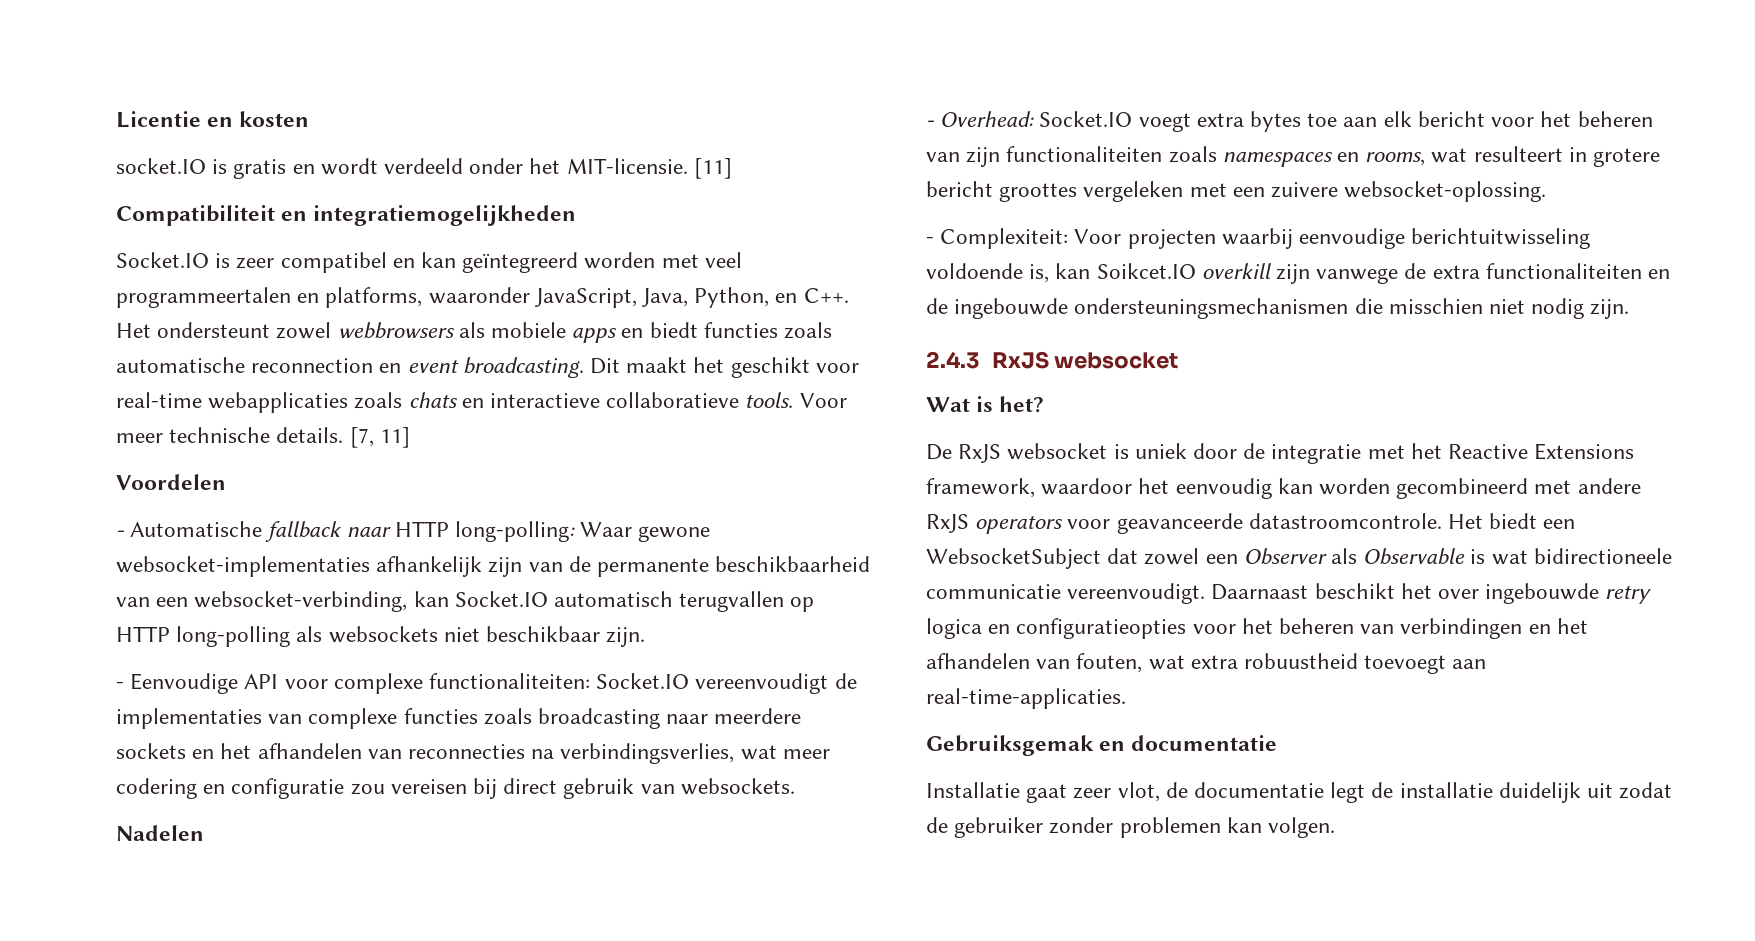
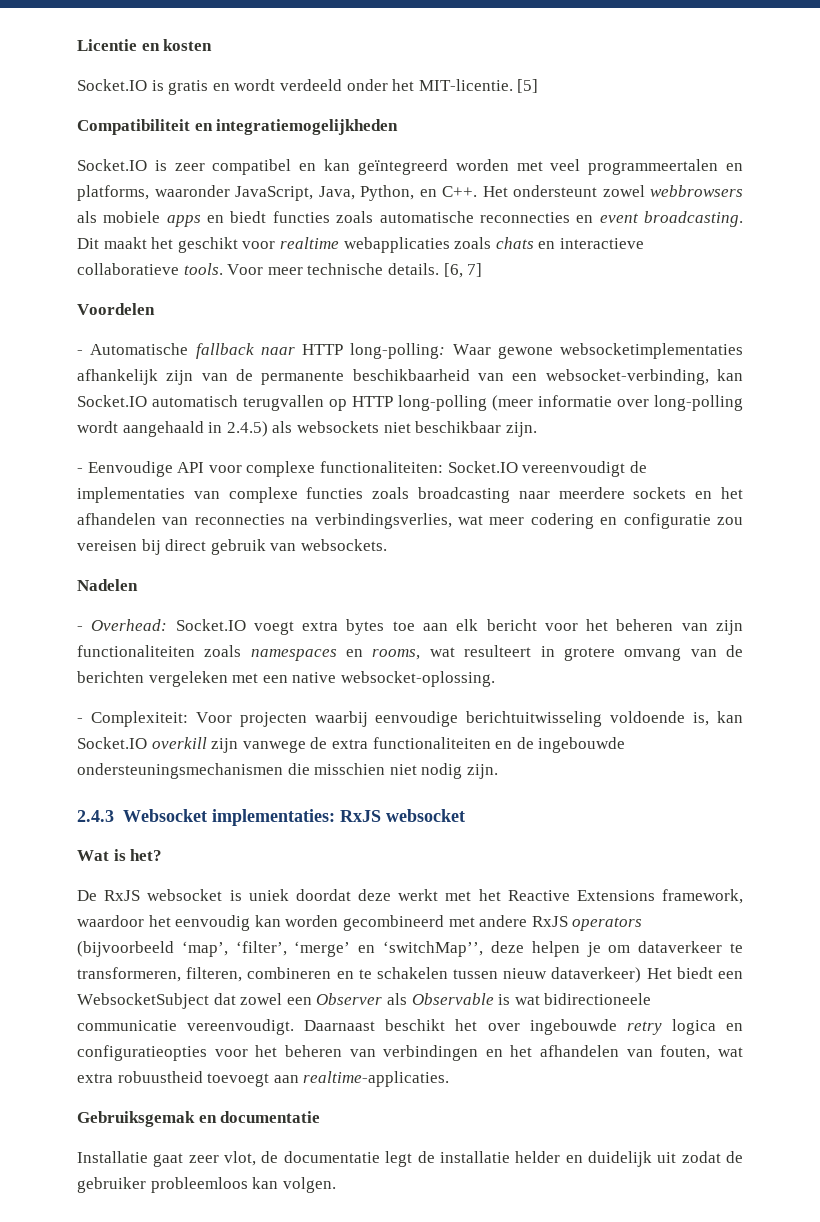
- socket.IO is gratis en wordt verdeeld onder het MIT-licensie. [11]
+ Socket.IO is gratis en wordt verdeeld onder het MIT-licentie. [5]
- Socket.IO is zeer compatibel en kan geïntegreerd worden met veel programmeertalen en platforms, waaronder JavaScript, Java, Python, en C++. Het ondersteunt zowel webbrowsers als mobiele apps en biedt functies zoals automatische reconnection en event broadcasting.
+ Socket.IO is zeer compatibel en kan geïntegreerd worden met veel programmeertalen en platforms, waaronder JavaScript, Java, Python, en C++. Het ondersteunt zowel webbrowsers als mobiele apps en biedt functies zoals automatische reconnecties en event broadcasting.
- Dit maakt het geschikt voor real-time webapplicaties zoals chats en interactieve collaboratieve tools.
+ Dit maakt het geschikt voor realtime webapplicaties zoals chats en interactieve collaboratieve tools.
- [7, 11]
+ [6, 7]
- - Automatische fallback naar HTTP long-polling: Waar gewone websocket-implementaties afhankelijk zijn van de permanente beschikbaarheid van een websocket-verbinding, kan Socket.IO automatisch terugvallen op HTTP long-polling als websockets niet beschikbaar zijn.
+ - Automatische fallback naar HTTP long-polling: Waar gewone websocketimplementaties afhankelijk zijn van de permanente beschikbaarheid van een websocket-verbinding, kan Socket.IO automatisch terugvallen op HTTP long-polling (meer informatie over long-polling wordt aangehaald in 2.4.5) als websockets niet beschikbaar zijn.
- - Overhead: Socket.IO voegt extra bytes toe aan elk bericht voor het beheren van zijn functionaliteiten zoals namespaces en rooms, wat resulteert in grotere bericht groottes vergeleken met een zuivere websocket-oplossing.
+ - Overhead: Socket.IO voegt extra bytes toe aan elk bericht voor het beheren van zijn functionaliteiten zoals namespaces en rooms, wat resulteert in grotere omvang van de berichten vergeleken met een native websocket-oplossing.
- - Complexiteit: Voor projecten waarbij eenvoudige berichtuitwisseling voldoende is, kan Soikcet.IO overkill zijn vanwege de extra functionaliteiten en de ingebouwde ondersteuningsmechanismen die misschien niet nodig zijn.
+ - Complexiteit: Voor projecten waarbij eenvoudige berichtuitwisseling voldoende is, kan Socket.IO overkill zijn vanwege de extra functionaliteiten en de ingebouwde ondersteuningsmechanismen die misschien niet nodig zijn.
- 2.4.3 RxJS websocket
+ 2.4.3 Websocket implementaties: RxJS websocket
- De RxJS websocket is uniek door de integratie met het Reactive Extensions framework, waardoor het eenvoudig kan worden gecombineerd met andere RxJS operators voor geavanceerde datastroomcontrole. Het biedt een WebsocketSubject dat zowel een Observer als Observable is wat bidirectioneele communicatie vereenvoudigt.
+ De RxJS websocket is uniek doordat deze werkt met het Reactive Extensions framework, waardoor het eenvoudig kan worden gecombineerd met andere RxJS operators (bijvoorbeeld ‘map’, ‘filter’, ‘merge’ en ‘switchMap’’, deze helpen je om dataverkeer te transformeren, filteren, combineren en te schakelen tussen nieuw dataverkeer) Het biedt een WebsocketSubject dat zowel een Observer als Observable is wat bidirectioneele communicatie vereenvoudigt.
- Daarnaast beschikt het over ingebouwde retry logica en configuratieopties voor het beheren van verbindingen en het afhandelen van fouten, wat extra robuustheid toevoegt aan real-time-applicaties.
+ Daarnaast beschikt het over ingebouwde retry logica en configuratieopties voor het beheren van verbindingen en het afhandelen van fouten, wat extra robuustheid toevoegt aan realtime-applicaties.
- Installatie gaat zeer vlot, de documentatie legt de installatie duidelijk uit zodat de gebruiker zonder problemen kan volgen.
+ Installatie gaat zeer vlot, de documentatie legt de installatie helder en duidelijk uit zodat de gebruiker probleemloos kan volgen.

